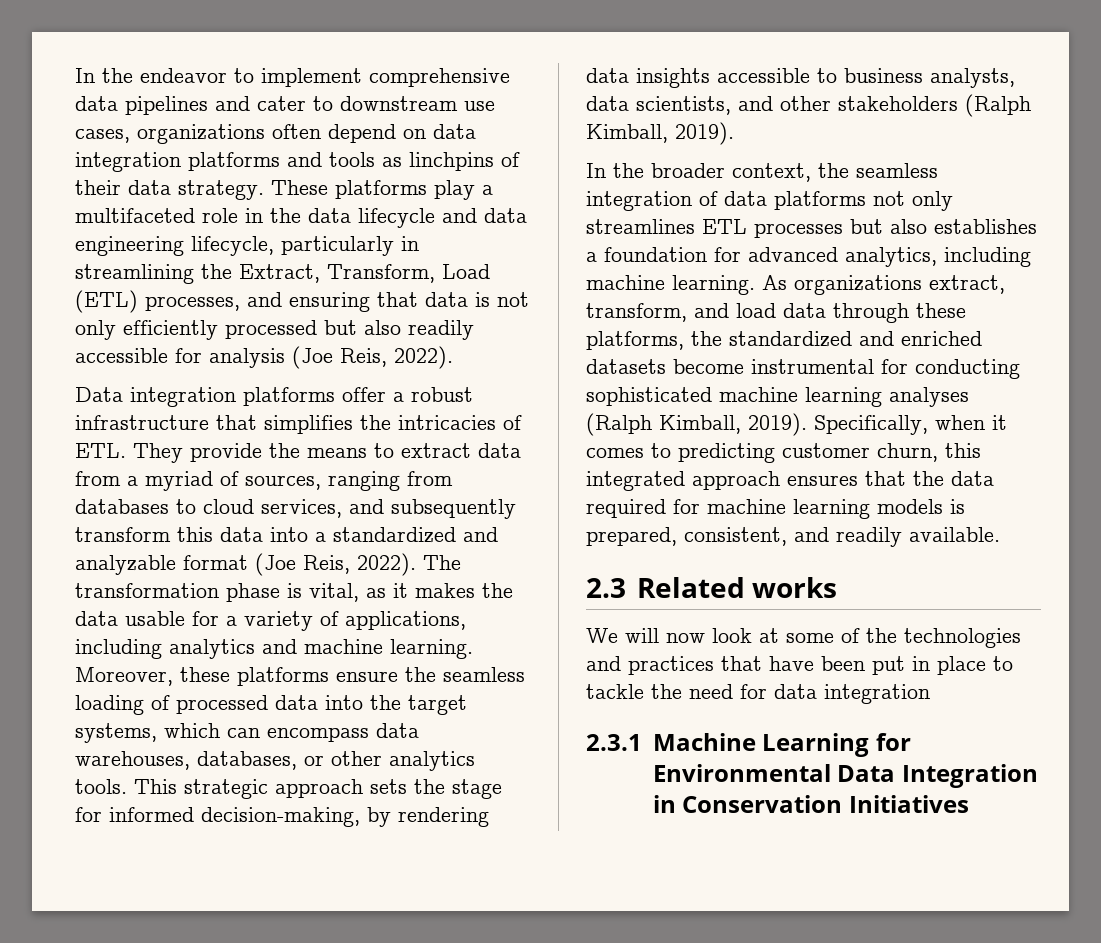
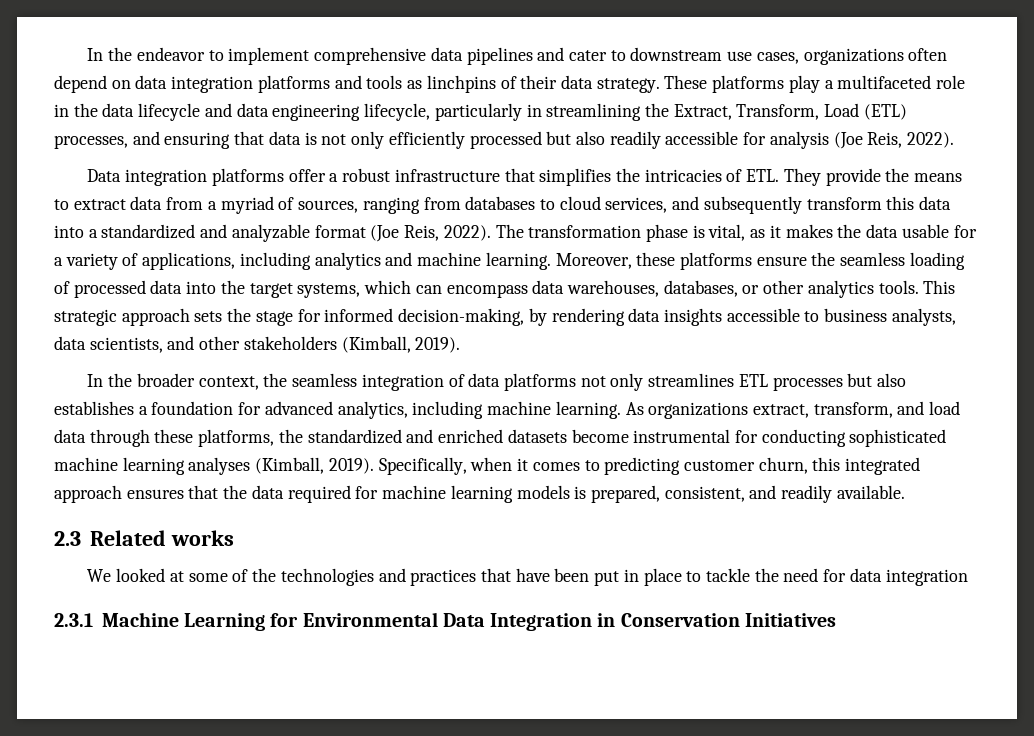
- This strategic approach sets the stage for informed decision-making, by rendering data insights accessible to business analysts, data scientists, and other stakeholders (Ralph Kimball, 2019).
+ This strategic approach sets the stage for informed decision-making, by rendering data insights accessible to business analysts, data scientists, and other stakeholders (Kimball, 2019).
- As organizations extract, transform, and load data through these platforms, the standardized and enriched datasets become instrumental for conducting sophisticated machine learning analyses (Ralph Kimball, 2019).
+ As organizations extract, transform, and load data through these platforms, the standardized and enriched datasets become instrumental for conducting sophisticated machine learning analyses (Kimball, 2019).
- We will now look at some of the technologies and practices that have been put in place to tackle the need for data integration
+ We looked at some of the technologies and practices that have been put in place to tackle the need for data integration

